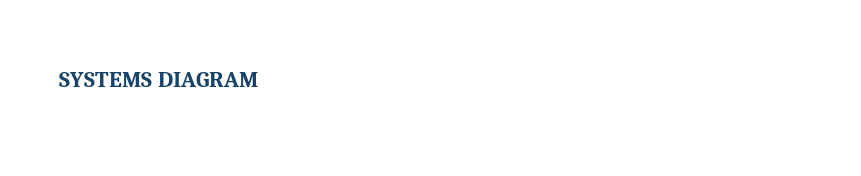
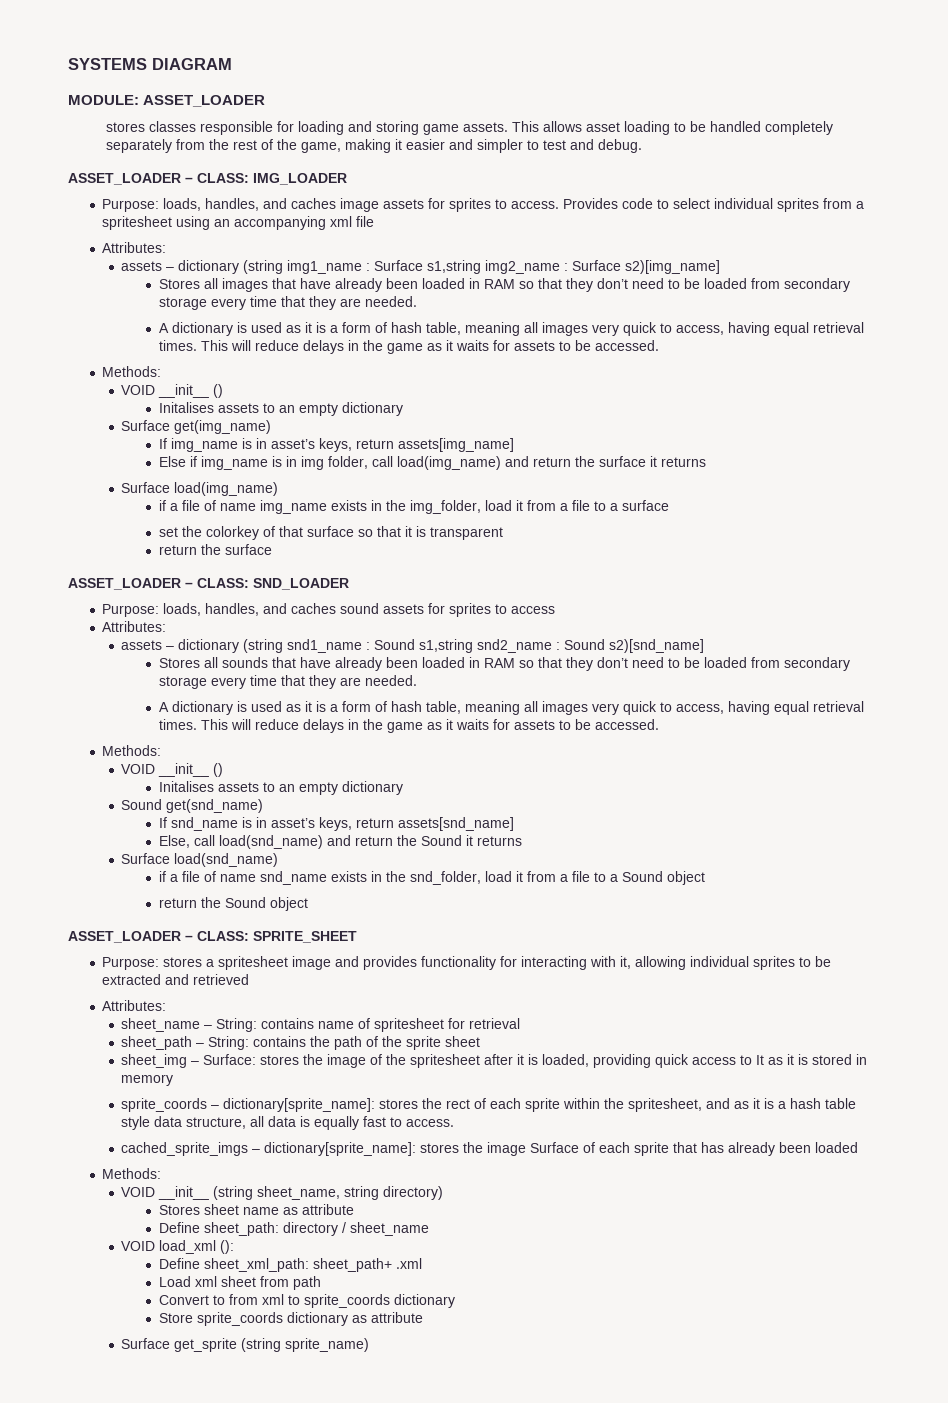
+ MODULE: ASSET_LOADER
+ stores classes responsible for loading and storing game assets. This allows asset loading to be handled completely separately from the rest of the game, making it easier and simpler to test and debug.
+ ASSET_LOADER – CLASS: IMG_LOADER
+ Purpose: loads, handles, and caches image assets for sprites to access. Provides code to select individual sprites from a spritesheet using an accompanying xml file
+ Attributes:
+ assets – dictionary (string img1_name : Surface s1,string img2_name : Surface s2)[img_name]
+ Stores all images that have already been loaded in RAM so that they don’t need to be loaded from secondary storage every time that they are needed.
+ A dictionary is used as it is a form of hash table, meaning all images very quick to access, having equal retrieval times. This will reduce delays in the game as it waits for assets to be accessed.
+ Methods:
+ VOID __init__ ()
+ Initalises assets to an empty dictionary
+ Surface get(img_name)
+ If img_name is in asset’s keys, return assets[img_name]
+ Else if img_name is in img folder, call load(img_name) and return the surface it returns
+ Surface load(img_name)
+ if a file of name img_name exists in the img_folder, load it from a file to a surface
+ set the colorkey of that surface so that it is transparent
+ return the surface
+ ASSET_LOADER – CLASS: SND_LOADER
+ Purpose: loads, handles, and caches sound assets for sprites to access
+ Attributes:
+ assets – dictionary (string snd1_name : Sound s1,string snd2_name : Sound s2)[snd_name]
+ Stores all sounds that have already been loaded in RAM so that they don’t need to be loaded from secondary storage every time that they are needed.
+ A dictionary is used as it is a form of hash table, meaning all images very quick to access, having equal retrieval times. This will reduce delays in the game as it waits for assets to be accessed.
+ Methods:
+ VOID __init__ ()
+ Initalises assets to an empty dictionary
+ Sound get(snd_name)
+ If snd_name is in asset’s keys, return assets[snd_name]
+ Else, call load(snd_name) and return the Sound it returns
+ Surface load(snd_name)
+ if a file of name snd_name exists in the snd_folder, load it from a file to a Sound object
+ return the Sound object
+ ASSET_LOADER – CLASS: SPRITE_SHEET
+ Purpose: stores a spritesheet image and provides functionality for interacting with it, allowing individual sprites to be extracted and retrieved
+ Attributes:
+ sheet_name – String: contains name of spritesheet for retrieval
+ sheet_path – String: contains the path of the sprite sheet
+ sheet_img – Surface: stores the image of the spritesheet after it is loaded, providing quick access to It as it is stored in memory
+ sprite_coords – dictionary[sprite_name]: stores the rect of each sprite within the spritesheet, and as it is a hash table style data structure, all data is equally fast to access.
+ cached_sprite_imgs – dictionary[sprite_name]: stores the image Surface of each sprite that has already been loaded
+ Methods:
+ VOID __init__ (string sheet_name, string directory)
+ Stores sheet name as attribute
+ Define sheet_path: directory / sheet_name
+ VOID load_xml ():
+ Define sheet_xml_path: sheet_path+ .xml
+ Load xml sheet from path
+ Convert to from xml to sprite_coords dictionary
+ Store sprite_coords dictionary as attribute
+ Surface get_sprite (string sprite_name)

